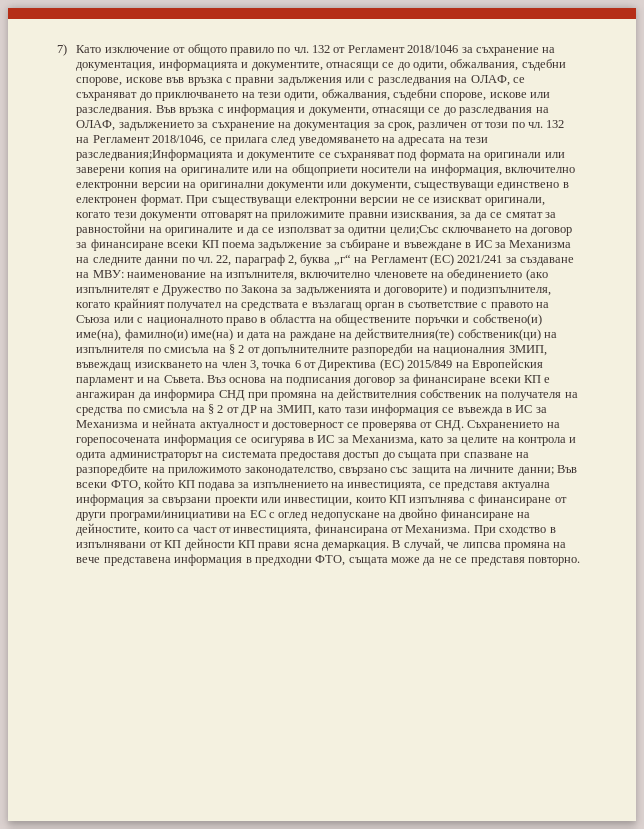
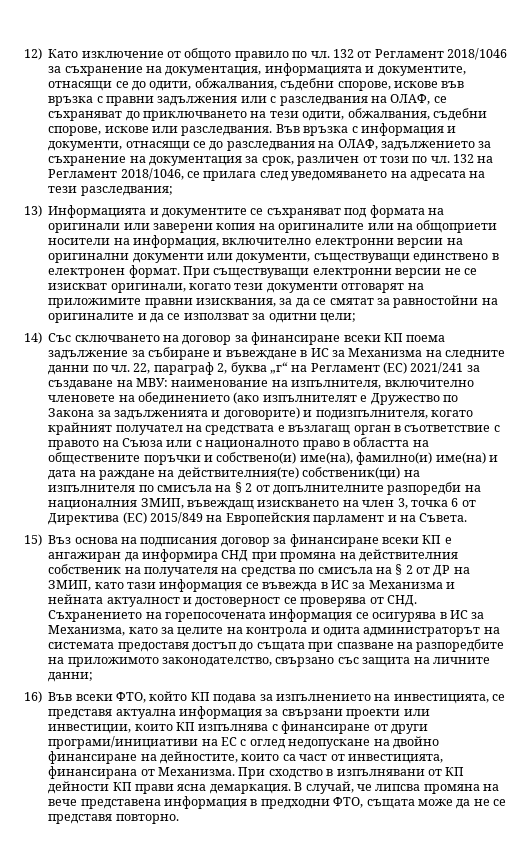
- 7) Като изключение от общото правило по чл.
+ 12) Като изключение от общото правило по чл.
- 132 на Регламент 2018/1046, се прилага след уведомяването на адресата на тези разследвания;Информацията и документите се съхраняват под формата на оригинали или заверени копия на оригиналите или на общоприети носители на информация, включително електронни версии на оригинални документи или документи, съществуващи единствено в електронен формат.
+ 132 на Регламент 2018/1046, се прилага след уведомяването на адресата на тези разследвания;
+ 13) Информацията и документите се съхраняват под формата на оригинали или заверени копия на оригиналите или на общоприети носители на информация, включително електронни версии на оригинални документи или документи, съществуващи единствено в електронен формат.
- При съществуващи електронни версии не се изискват оригинали, когато тези документи отговарят на приложимите правни изисквания, за да се смятат за равностойни на оригиналите и да се използват за одитни цели;Със сключването на договор за финансиране всеки КП поема задължение за събиране и въвеждане в ИС за Механизма на следните данни по чл.
+ При съществуващи електронни версии не се изискват оригинали, когато тези документи отговарят на приложимите правни изисквания, за да се смятат за равностойни на оригиналите и да се използват за одитни цели;
+ 14) Със сключването на договор за финансиране всеки КП поема задължение за събиране и въвеждане в ИС за Механизма на следните данни по чл.
- наименование на изпълнителя, включително членовете на обединението (ако изпълнителят е Дружество по Закона за задълженията и договорите) и подизпълнителя, когато крайният получател на средствата е възлагащ орган в съответствие с правото на Съюза или с националното право в областта на обществените поръчки и собствено(и) име(на), фамилно(и) име(на) и дата на раждане на действителния(те) собственик(ци) на изпълнителя по смисъла на § 2 от допълнителните разпоредби на националния ЗМИП, въвеждащ изискването на член 3, точка 6 от Директива (ЕС) 2015/849 на Европейския парламент и на Съвета. Въз основа на подписания договор за финансиране всеки КП е ангажиран да информира СНД при промяна на действителния собственик на получателя на средства по смисъла на § 2 от ДР на ЗМИП, като тази информация се въвежда в ИС за Механизма и нейната актуалност и достоверност се проверява от СНД. Съхранението на горепосочената информация се осигурява в ИС за Механизма, като за целите на контрола и одита администраторът на системата предоставя достъп до същата при спазване на разпоредбите на приложимото законодателство, свързано със защита на личните данни; Във всеки ФТО, който КП подава за изпълнението на инвестицията, се представя актуална информация за свързани проекти или инвестиции, които КП изпълнява с финансиране от други програми/инициативи на ЕС с оглед недопускане на двойно финансиране на дейностите, които са част от инвестицията, финансирана от Механизма.
+ наименование на изпълнителя, включително членовете на обединението (ако изпълнителят е Дружество по Закона за задълженията и договорите) и подизпълнителя, когато крайният получател на средствата е възлагащ орган в съответствие с правото на Съюза или с националното право в областта на обществените поръчки и собствено(и) име(на), фамилно(и) име(на) и дата на раждане на действителния(те) собственик(ци) на изпълнителя по смисъла на § 2 от допълнителните разпоредби на националния ЗМИП, въвеждащ изискването на член 3, точка 6 от Директива (ЕС) 2015/849 на Европейския парламент и на Съвета.
+ 15) Въз основа на подписания договор за финансиране всеки КП е ангажиран да информира СНД при промяна на действителния собственик на получателя на средства по смисъла на § 2 от ДР на ЗМИП, като тази информация се въвежда в ИС за Механизма и нейната актуалност и достоверност се проверява от СНД. Съхранението на горепосочената информация се осигурява в ИС за Механизма, като за целите на контрола и одита администраторът на системата предоставя достъп до същата при спазване на разпоредбите на приложимото законодателство, свързано със защита на личните данни;
+ 16) Във всеки ФТО, който КП подава за изпълнението на инвестицията, се представя актуална информация за свързани проекти или инвестиции, които КП изпълнява с финансиране от други програми/инициативи на ЕС с оглед недопускане на двойно финансиране на дейностите, които са част от инвестицията, финансирана от Механизма.

